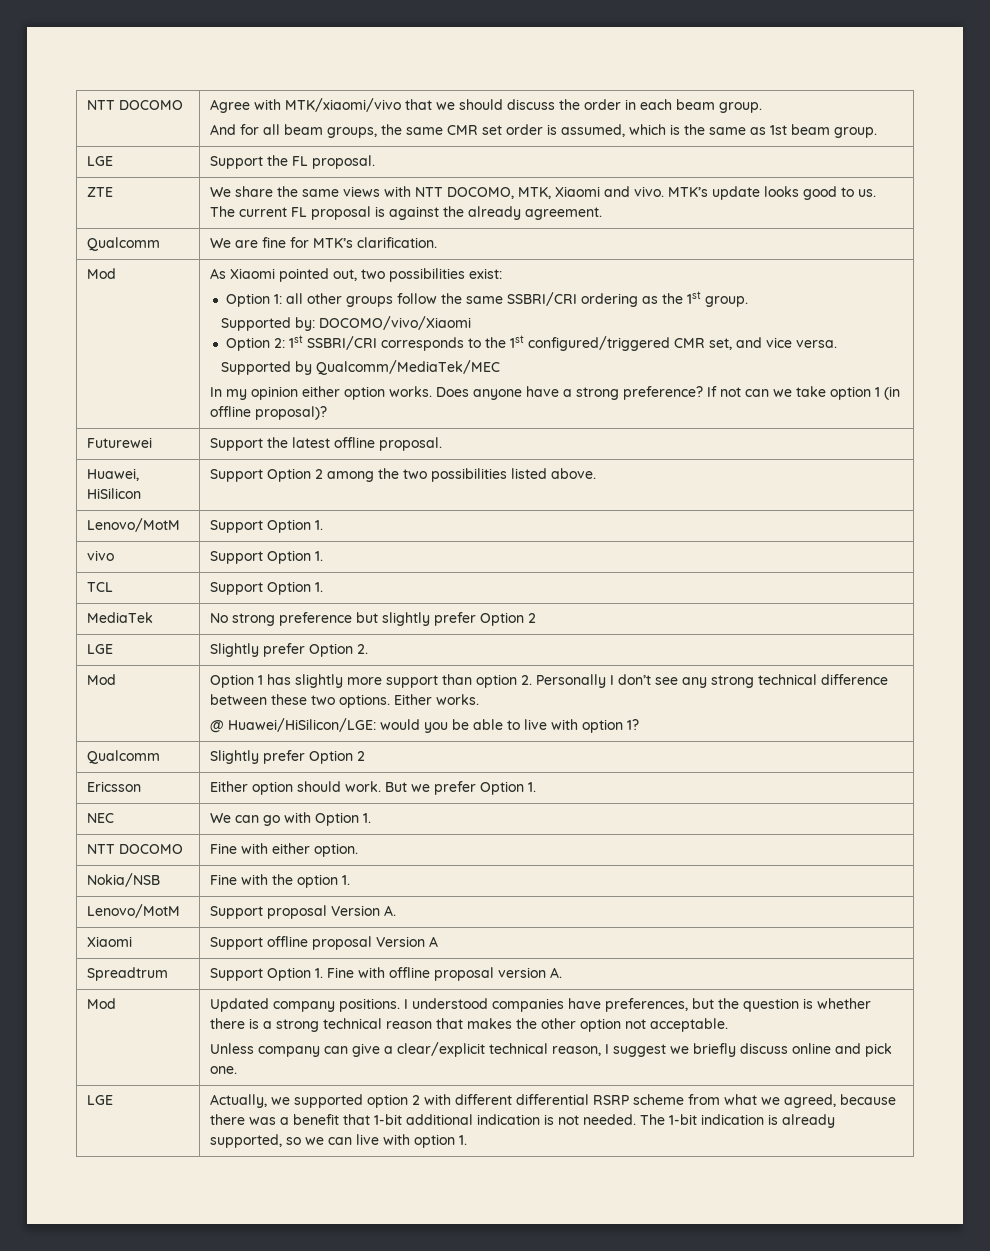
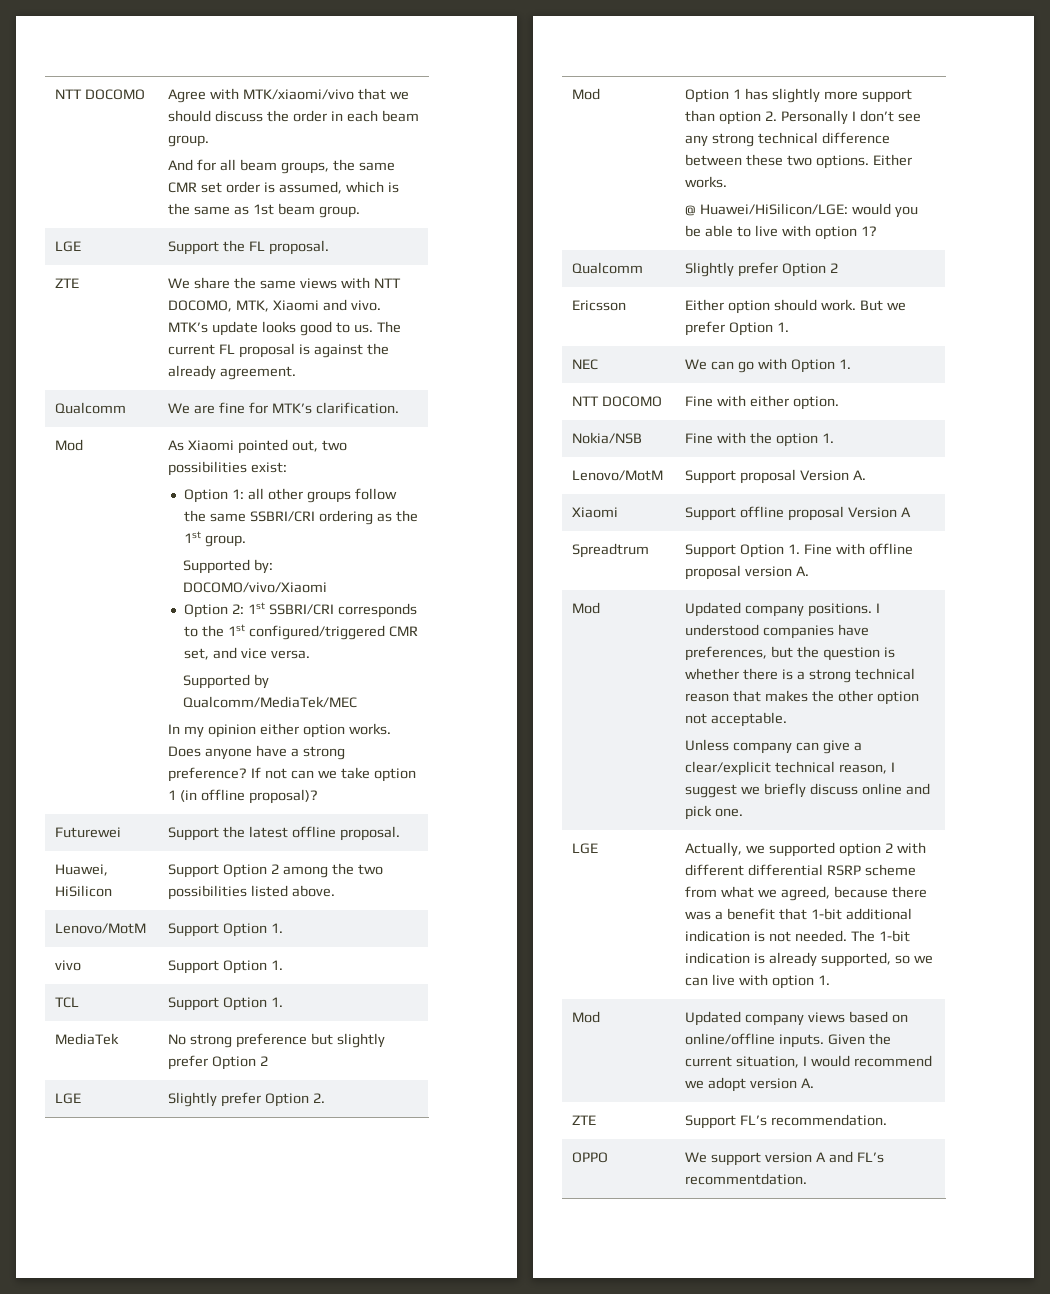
+ Mod | Updated company views based on online/offline inputs. Given the current situation, I would recommend we adopt version A.
+ ZTE | Support FL’s recommendation.
+ OPPO | We support version A and FL’s recommentdation.

